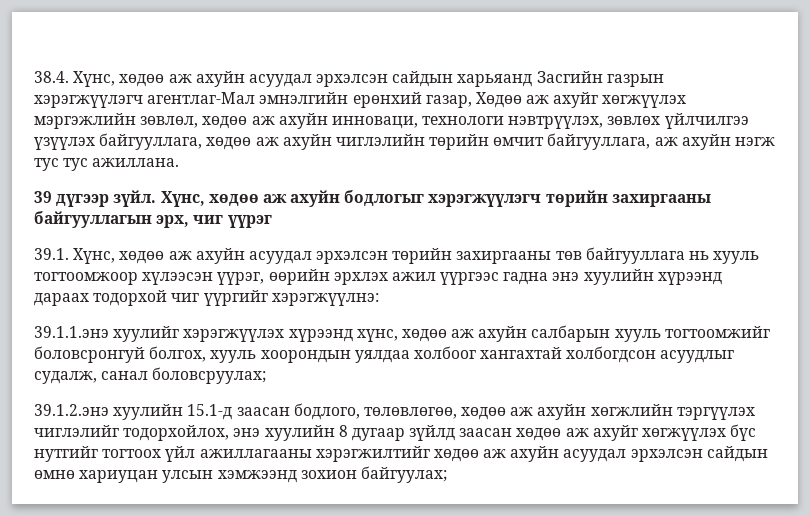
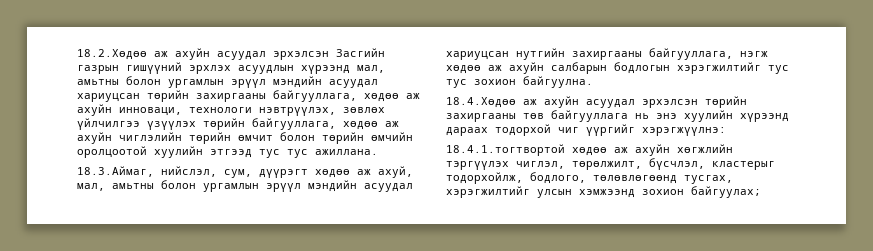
- 38.4. Хүнс, хөдөө аж ахуйн асуудал эрхэлсэн сайдын харьяанд Засгийн газрын хэрэгжүүлэгч агентлаг-Мал эмнэлгийн ерөнхий газар, Хөдөө аж ахуйг хөгжүүлэх мэргэжлийн зөвлөл, хөдөө аж ахуйн инноваци, технологи нэвтрүүлэх, зөвлөх үйлчилгээ үзүүлэх байгууллага, хөдөө аж ахуйн чиглэлийн төрийн өмчит байгууллага, аж ахуйн нэгж тус тус ажиллана.
- 39 дүгээр зүйл. Хүнс, хөдөө аж ахуйн бодлогыг хэрэгжүүлэгч төрийн захиргааны байгууллагын эрх, чиг үүрэг
- 39.1. Хүнс, хөдөө аж ахуйн асуудал эрхэлсэн төрийн захиргааны төв байгууллага нь хууль тогтоомжоор хүлээсэн үүрэг, өөрийн эрхлэх ажил үүргээс гадна энэ хуулийн хүрээнд дараах тодорхой чиг үүргийг хэрэгжүүлнэ:
+ 18.2.Хөдөө аж ахуйн асуудал эрхэлсэн Засгийн газрын гишүүний эрхлэх асуудлын хүрээнд мал, амьтны болон ургамлын эрүүл мэндийн асуудал хариуцсан төрийн захиргааны байгууллага, хөдөө аж ахуйн инноваци, технологи нэвтрүүлэх, зөвлөх үйлчилгээ үзүүлэх төрийн байгууллага, хөдөө аж ахуйн чиглэлийн төрийн өмчит болон төрийн өмчийн оролцоотой хуулийн этгээд тус тус ажиллана.
+ 18.3.Аймаг, нийслэл, сум, дүүрэгт хөдөө аж ахуй, мал, амьтны болон ургамлын эрүүл мэндийн асуудал хариуцсан нутгийн захиргааны байгууллага, нэгж хөдөө аж ахуйн салбарын бодлогын хэрэгжилтийг тус тус зохион байгуулна.
+ 18.4.Хөдөө аж ахуйн асуудал эрхэлсэн төрийн захиргааны төв байгууллага нь энэ хуулийн хүрээнд дараах тодорхой чиг үүргийг хэрэгжүүлнэ:
- 39.1.1.энэ хуулийг хэрэгжүүлэх хүрээнд хүнс, хөдөө аж ахуйн салбарын хууль тогтоомжийг боловсронгуй болгох, хууль хоорондын уялдаа холбоог хангахтай холбогдсон асуудлыг судалж, санал боловсруулах;
- 39.1.2.энэ хуулийн 15.1-д заасан бодлого, төлөвлөгөө, хөдөө аж ахуйн хөгжлийн тэргүүлэх чиглэлийг тодорхойлох, энэ хуулийн 8 дугаар зүйлд заасан хөдөө аж ахуйг хөгжүүлэх бүс нутгийг тогтоох үйл ажиллагааны хэрэгжилтийг хөдөө аж ахуйн асуудал эрхэлсэн сайдын өмнө хариуцан улсын хэмжээнд зохион байгуулах;
+ 18.4.1.тогтвортой хөдөө аж ахуйн хөгжлийн тэргүүлэх чиглэл, төрөлжилт, бүсчлэл, кластерыг тодорхойлж, бодлого, төлөвлөгөөнд тусгах, хэрэгжилтийг улсын хэмжээнд зохион байгуулах;

